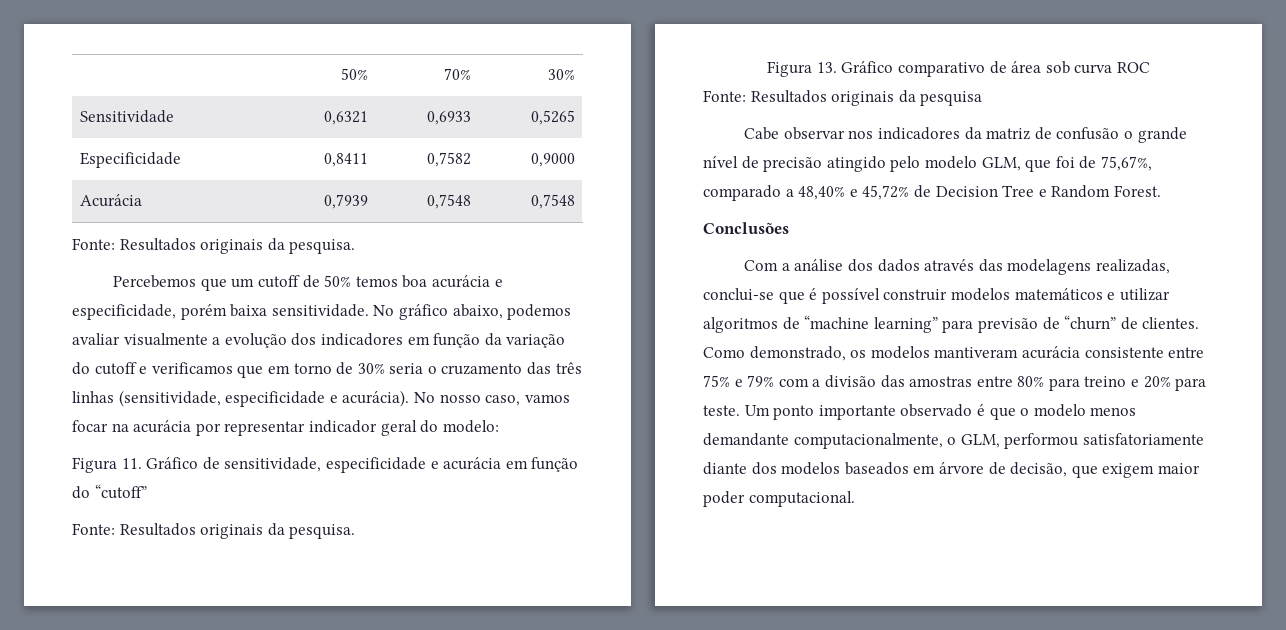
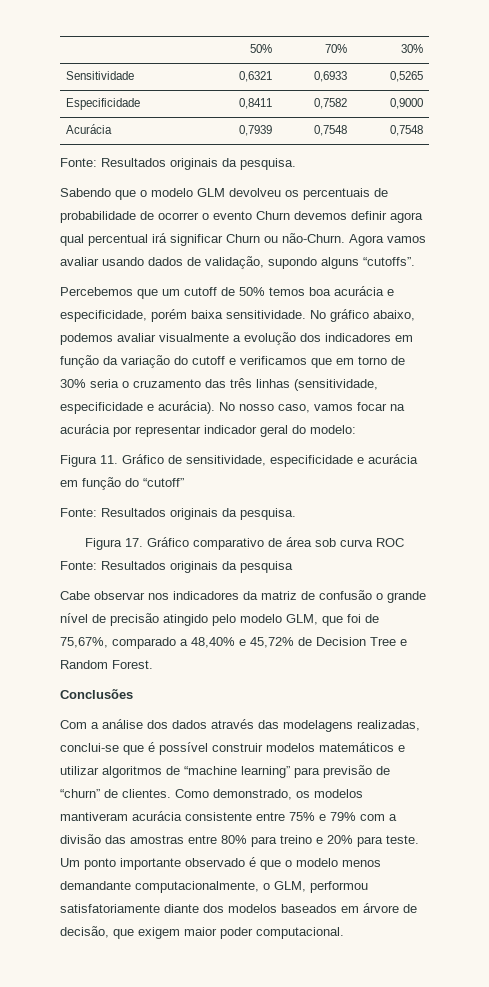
+ Sabendo que o modelo GLM devolveu os percentuais de probabilidade de ocorrer o evento Churn devemos definir agora qual percentual irá significar Churn ou não-Churn. Agora vamos avaliar usando dados de validação, supondo alguns “cutoffs”.
- Figura 13. Gráfico comparativo de área sob curva ROC
+ Figura 17. Gráfico comparativo de área sob curva ROC

